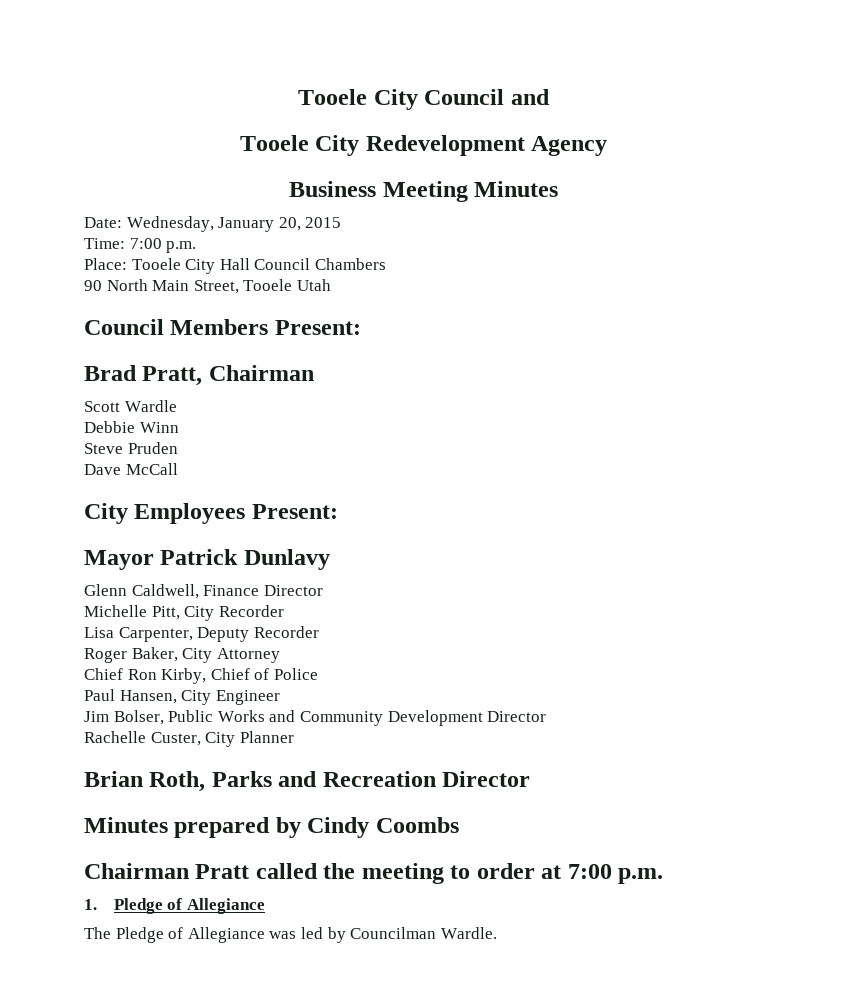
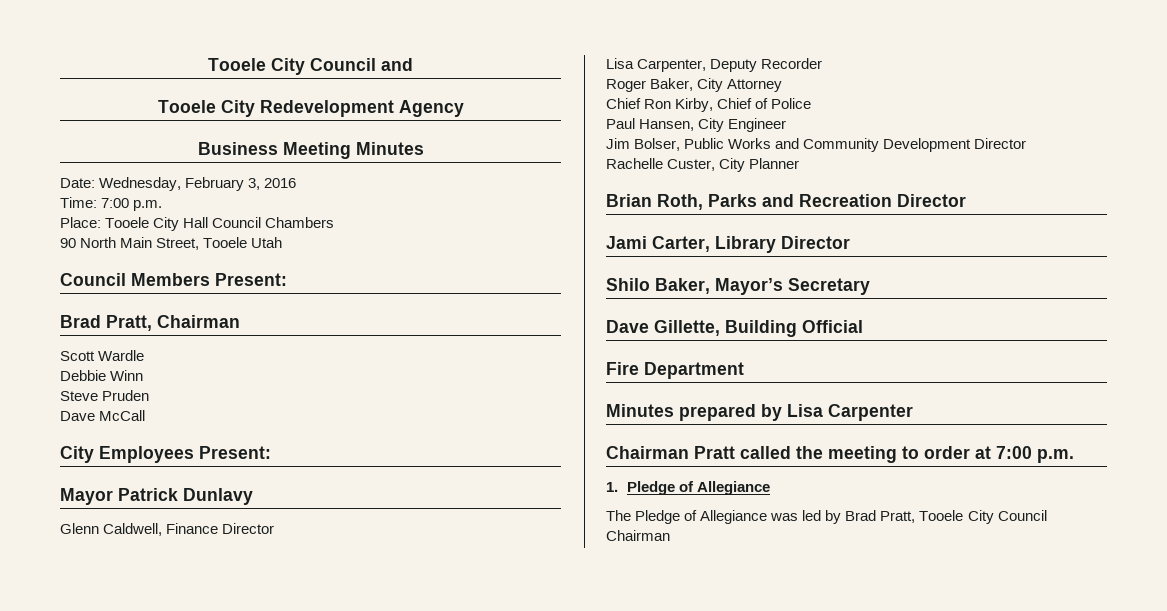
- Date: Wednesday, January 20, 2015
+ Date: Wednesday, February 3, 2016
- Michelle Pitt, City Recorder
+ Jami Carter, Library Director
+ Shilo Baker, Mayor’s Secretary
+ Dave Gillette, Building Official
+ Fire Department
- Minutes prepared by Cindy Coombs
+ Minutes prepared by Lisa Carpenter
- The Pledge of Allegiance was led by Councilman Wardle.
+ The Pledge of Allegiance was led by Brad Pratt, Tooele City Council Chairman

